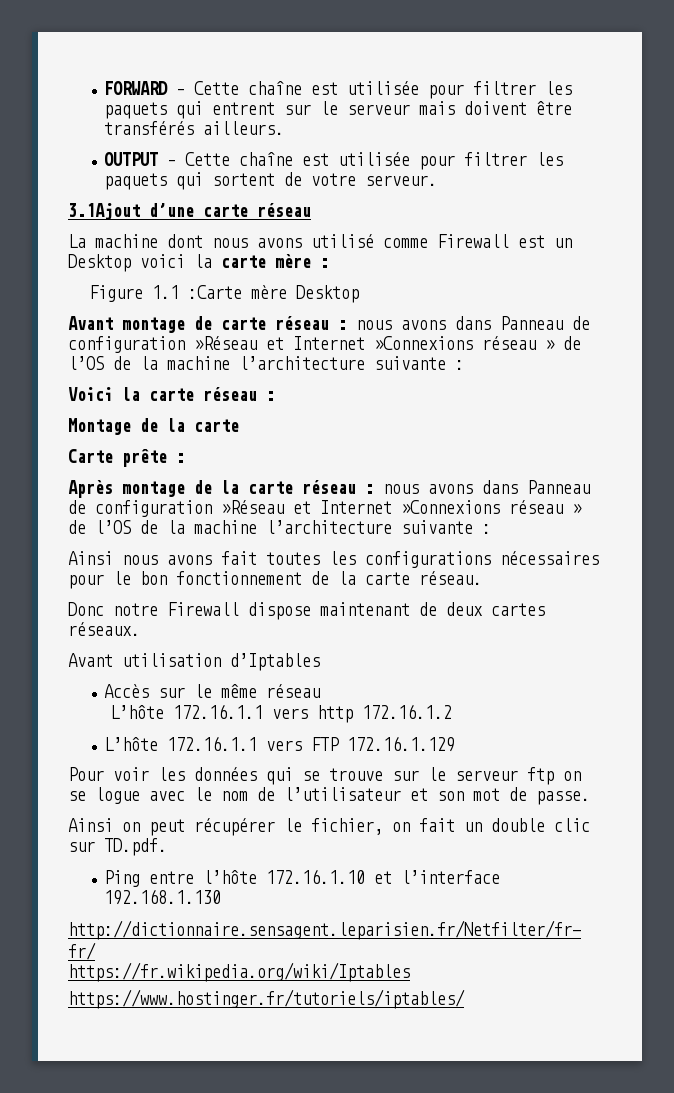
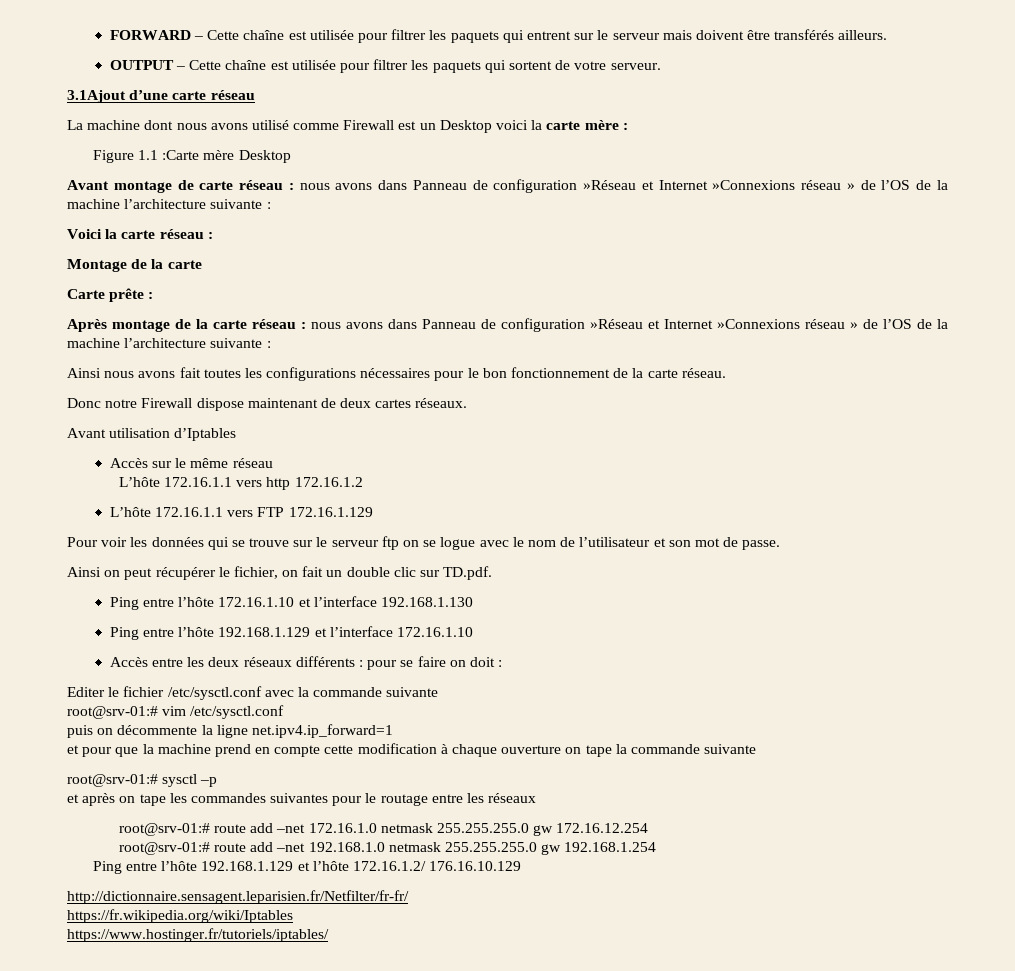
+ Ping entre l’hôte 192.168.1.129 et l’interface 172.16.1.10
+ Accès entre les deux réseaux différents : pour se faire on doit :
+ Editer le fichier /etc/sysctl.conf avec la commande suivante
+ root@srv-01:# vim /etc/sysctl.conf
+ puis on décommente la ligne net.ipv4.ip_forward=1
+ et pour que la machine prend en compte cette modification à chaque ouverture on tape la commande suivante
+ root@srv-01:# sysctl –p
+ et après on tape les commandes suivantes pour le routage entre les réseaux
+ root@srv-01:# route add –net 172.16.1.0 netmask 255.255.255.0 gw 172.16.12.254
+ root@srv-01:# route add –net 192.168.1.0 netmask 255.255.255.0 gw 192.168.1.254
+ Ping entre l’hôte 192.168.1.129 et l’hôte 172.16.1.2/ 176.16.10.129

